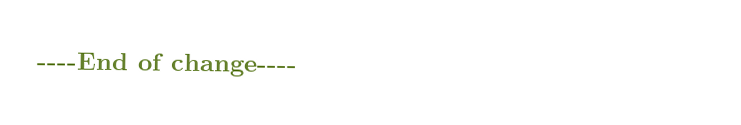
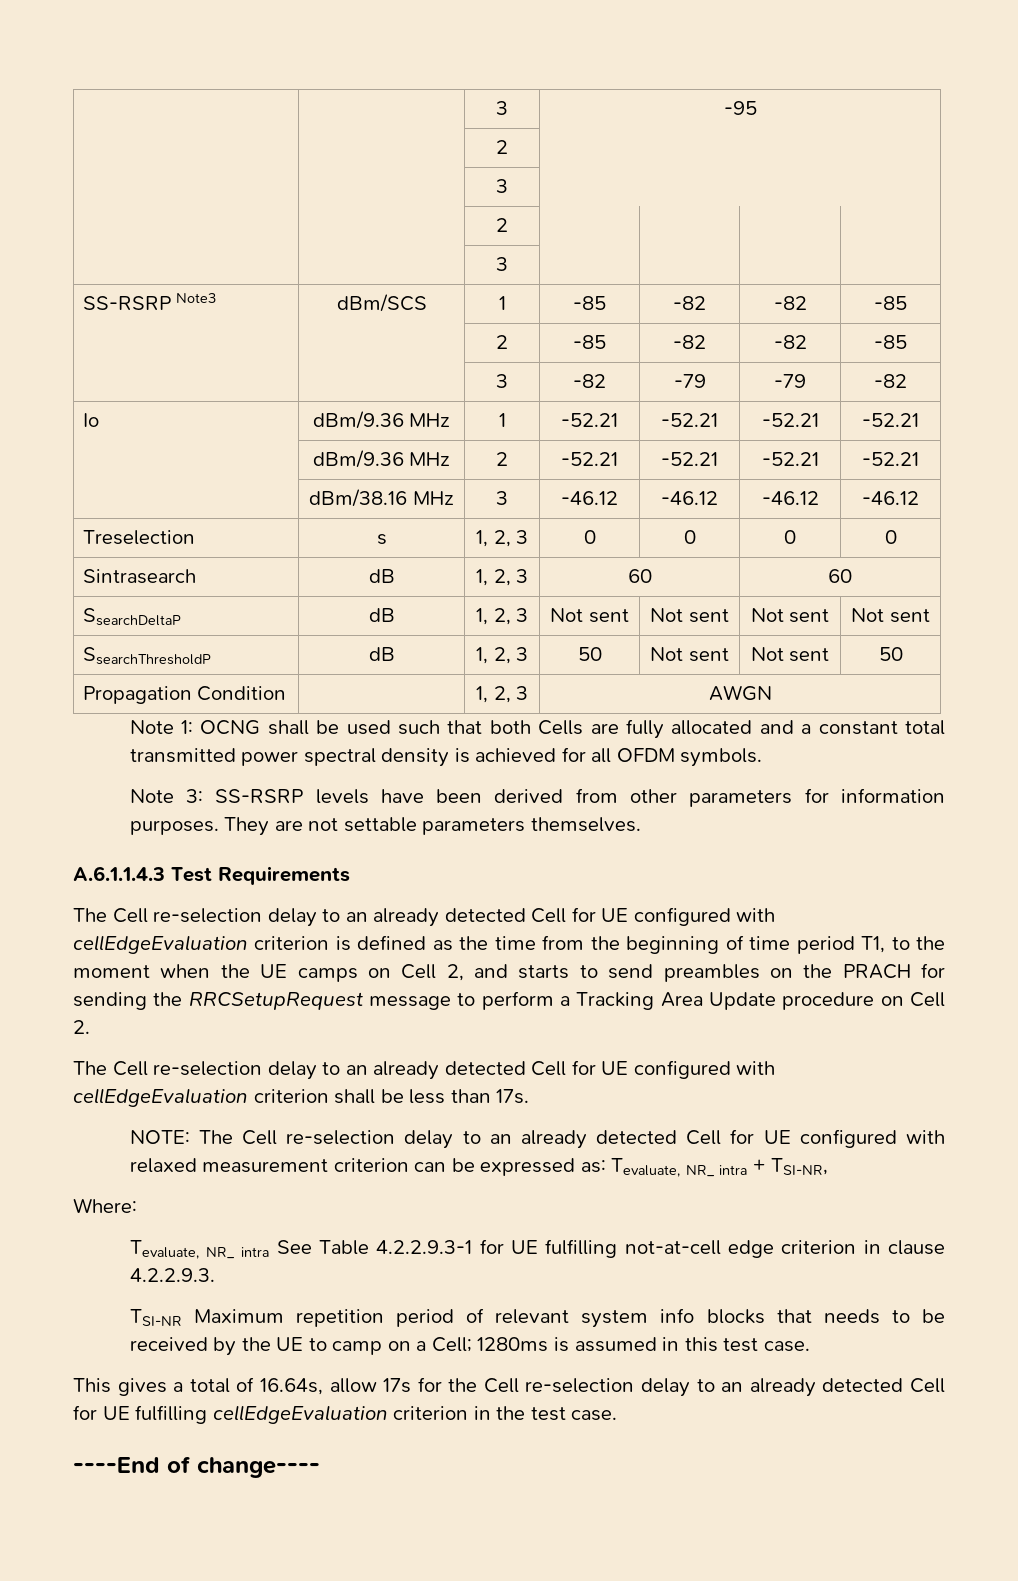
+ | | 3 | -95
+ | | 2 |
+ | | 3 |
+ | | 2 | | | |
+ | | 3 | | | |
+ SS-RSRP Note3 | dBm/SCS | 1 | -85 | -82 | -82 | -85
+ | | 2 | -85 | -82 | -82 | -85
+ | | 3 | -82 | -79 | -79 | -82
+ Io | dBm/9.36 MHz | 1 | -52.21 | -52.21 | -52.21 | -52.21
+ | dBm/9.36 MHz | 2 | -52.21 | -52.21 | -52.21 | -52.21
+ | dBm/38.16 MHz | 3 | -46.12 | -46.12 | -46.12 | -46.12
+ Treselection | s | 1, 2, 3 | 0 | 0 | 0 | 0
+ Sintrasearch | dB | 1, 2, 3 | 60 | 60
+ SsearchDeltaP | dB | 1, 2, 3 | Not sent | Not sent | Not sent | Not sent
+ SsearchThresholdP | dB | 1, 2, 3 | 50 | Not sent | Not sent | 50
+ Propagation Condition | | 1, 2, 3 | AWGN
+ Note 1: OCNG shall be used such that both Cells are fully allocated and a constant total transmitted power spectral density is achieved for all OFDM symbols.
+ Note 3: SS-RSRP levels have been derived from other parameters for information purposes. They are not settable parameters themselves.
+ A.6.1.1.4.3 Test Requirements
+ The Cell re-selection delay to an already detected Cell for UE configured with cellEdgeEvaluation criterion is defined as the time from the beginning of time period T1, to the moment when the UE camps on Cell 2, and starts to send preambles on the PRACH for sending the RRCSetupRequest message to perform a Tracking Area Update procedure on Cell 2.
+ The Cell re-selection delay to an already detected Cell for UE configured with cellEdgeEvaluation criterion shall be less than 17s.
+ NOTE: The Cell re-selection delay to an already detected Cell for UE configured with relaxed measurement criterion can be expressed as: Tevaluate, NR_ intra + TSI-NR,
+ Where:
+ Tevaluate, NR_ intra See Table 4.2.2.9.3-1 for UE fulfilling not-at-cell edge criterion in clause 4.2.2.9.3.
+ TSI-NR Maximum repetition period of relevant system info blocks that needs to be received by the UE to camp on a Cell; 1280ms is assumed in this test case.
+ This gives a total of 16.64s, allow 17s for the Cell re-selection delay to an already detected Cell for UE fulfilling cellEdgeEvaluation criterion in the test case.

